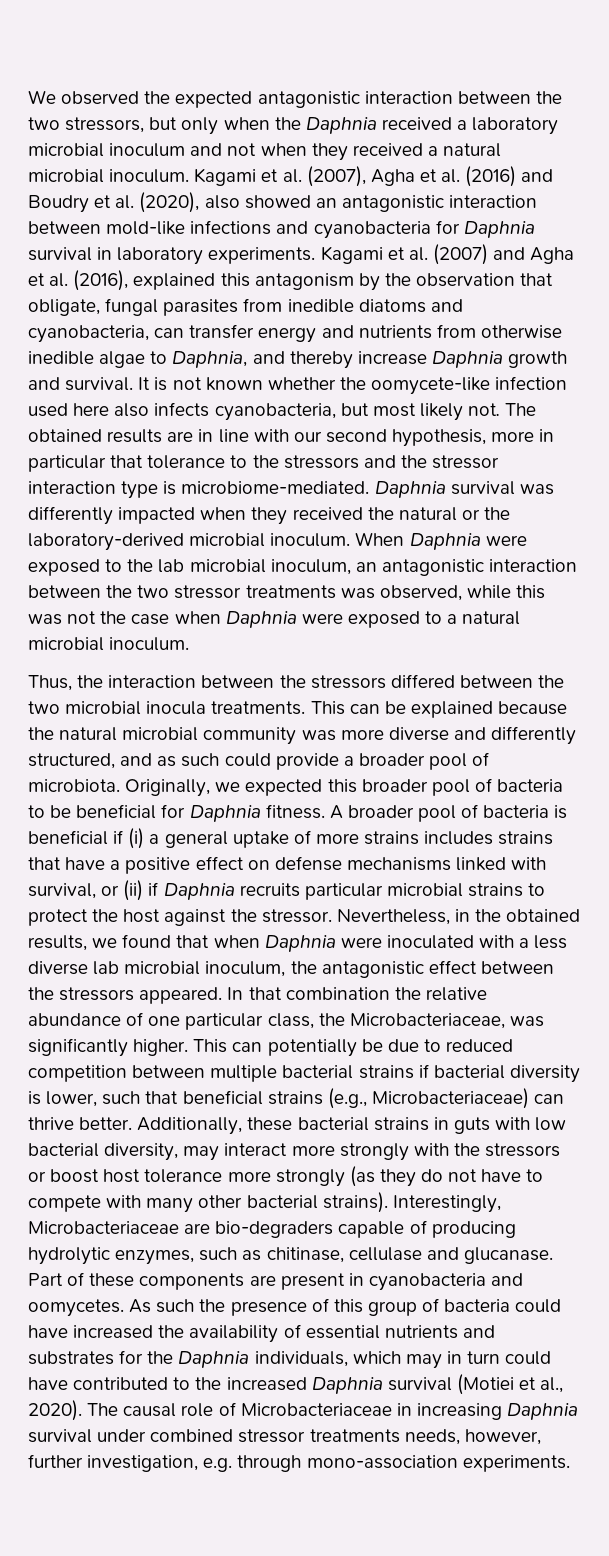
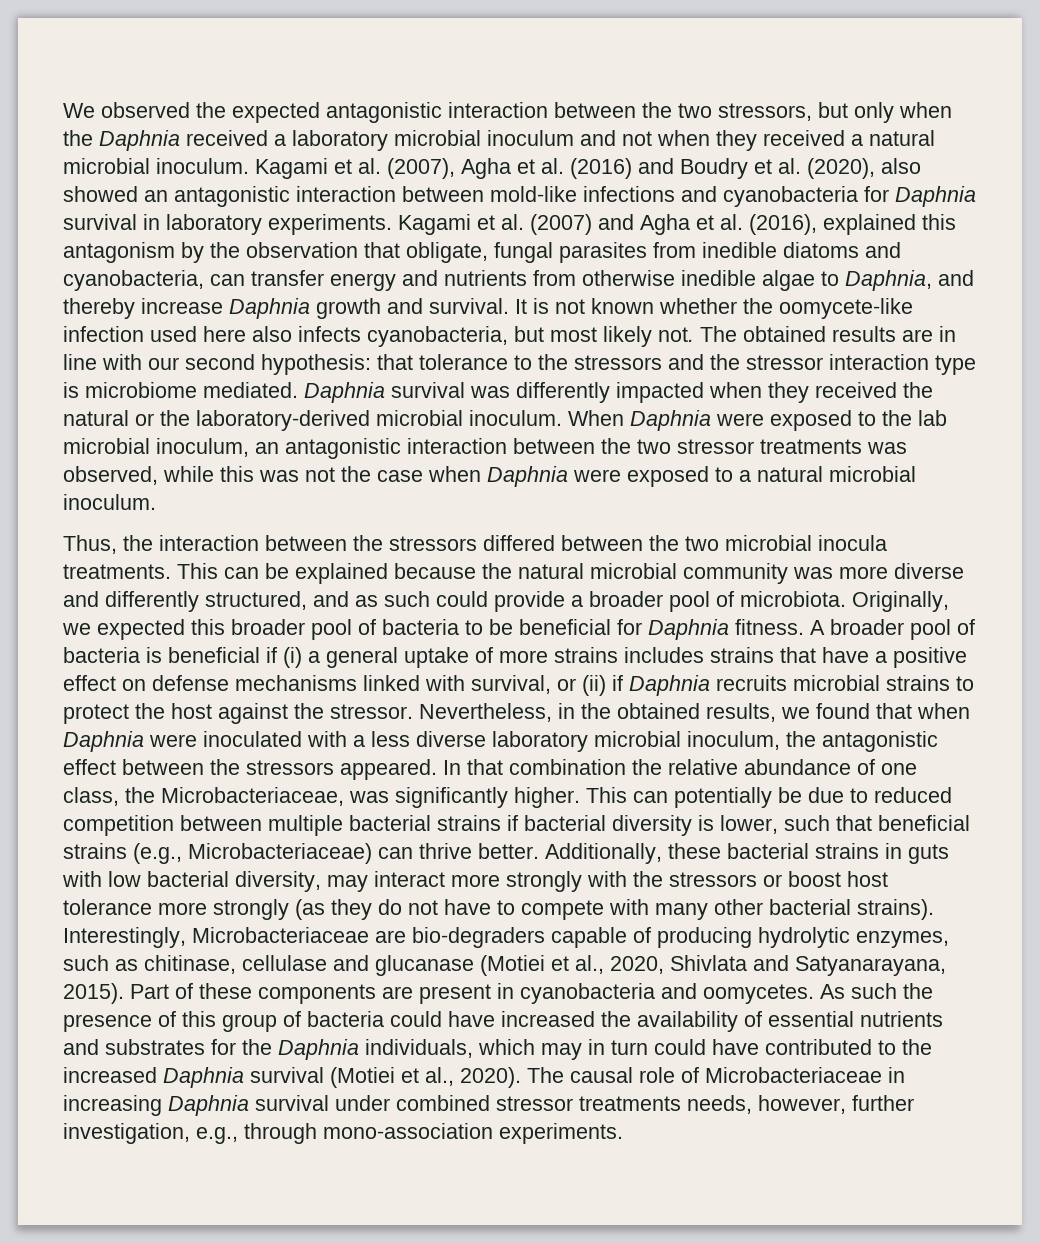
- The obtained results are in line with our second hypothesis, more in particular that tolerance to the stressors and the stressor interaction type is microbiome-mediated.
+ The obtained results are in line with our second hypothesis: that tolerance to the stressors and the stressor interaction type is microbiome mediated.
- A broader pool of bacteria is beneficial if (i) a general uptake of more strains includes strains that have a positive effect on defense mechanisms linked with survival, or (ii) if Daphnia recruits particular microbial strains to protect the host against the stressor.
+ A broader pool of bacteria is beneficial if (i) a general uptake of more strains includes strains that have a positive effect on defense mechanisms linked with survival, or (ii) if Daphnia recruits microbial strains to protect the host against the stressor.
- Nevertheless, in the obtained results, we found that when Daphnia were inoculated with a less diverse lab microbial inoculum, the antagonistic effect between the stressors appeared.
+ Nevertheless, in the obtained results, we found that when Daphnia were inoculated with a less diverse laboratory microbial inoculum, the antagonistic effect between the stressors appeared.
- In that combination the relative abundance of one particular class, the Microbacteriaceae, was significantly higher.
+ In that combination the relative abundance of one class, the Microbacteriaceae, was significantly higher.
- Interestingly, Microbacteriaceae are bio-degraders capable of producing hydrolytic enzymes, such as chitinase, cellulase and glucanase.
+ Interestingly, Microbacteriaceae are bio-degraders capable of producing hydrolytic enzymes, such as chitinase, cellulase and glucanase (Motiei et al., 2020, Shivlata and Satyanarayana, 2015).
- The causal role of Microbacteriaceae in increasing Daphnia survival under combined stressor treatments needs, however, further investigation, e.g. through mono-association experiments.
+ The causal role of Microbacteriaceae in increasing Daphnia survival under combined stressor treatments needs, however, further investigation, e.g., through mono-association experiments.

